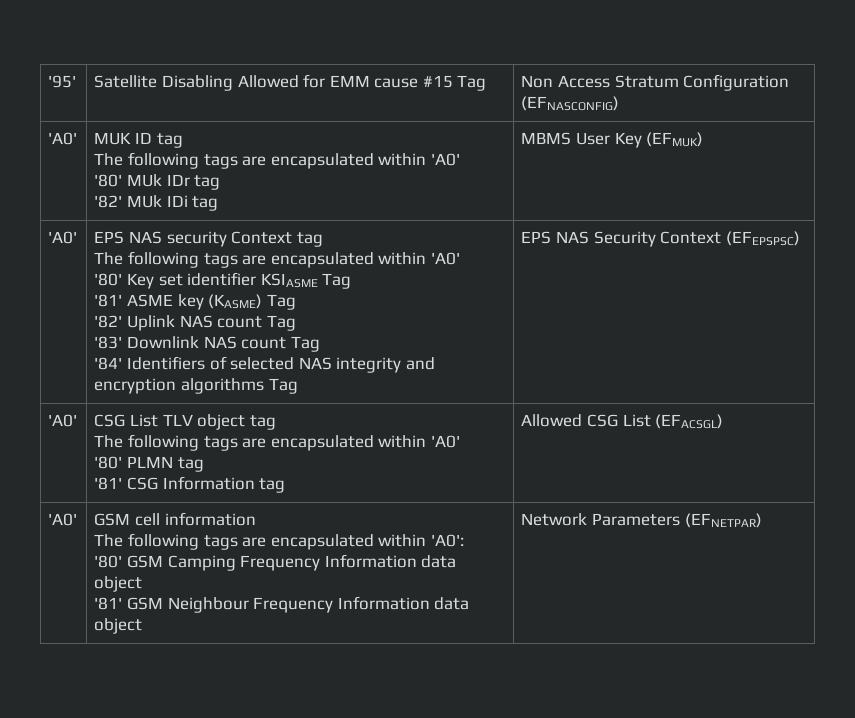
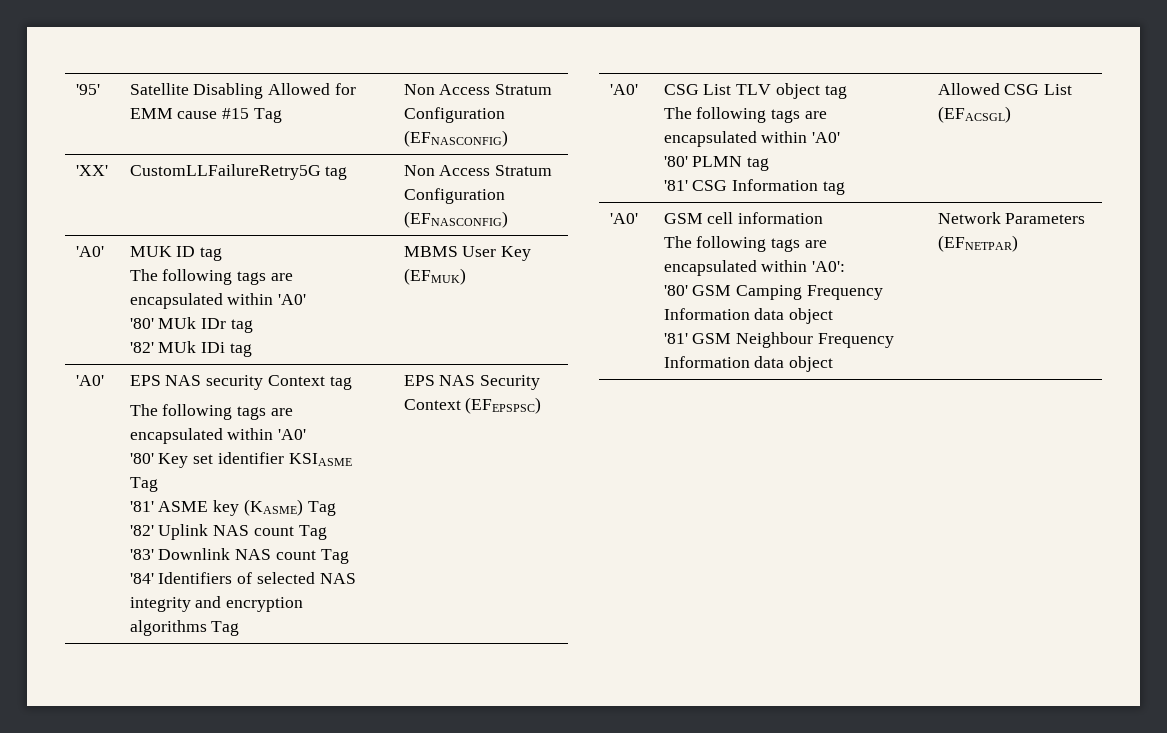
+ 'XX' | CustomLLFailureRetry5G tag | Non Access Stratum Configuration (EFNASCONFIG)

